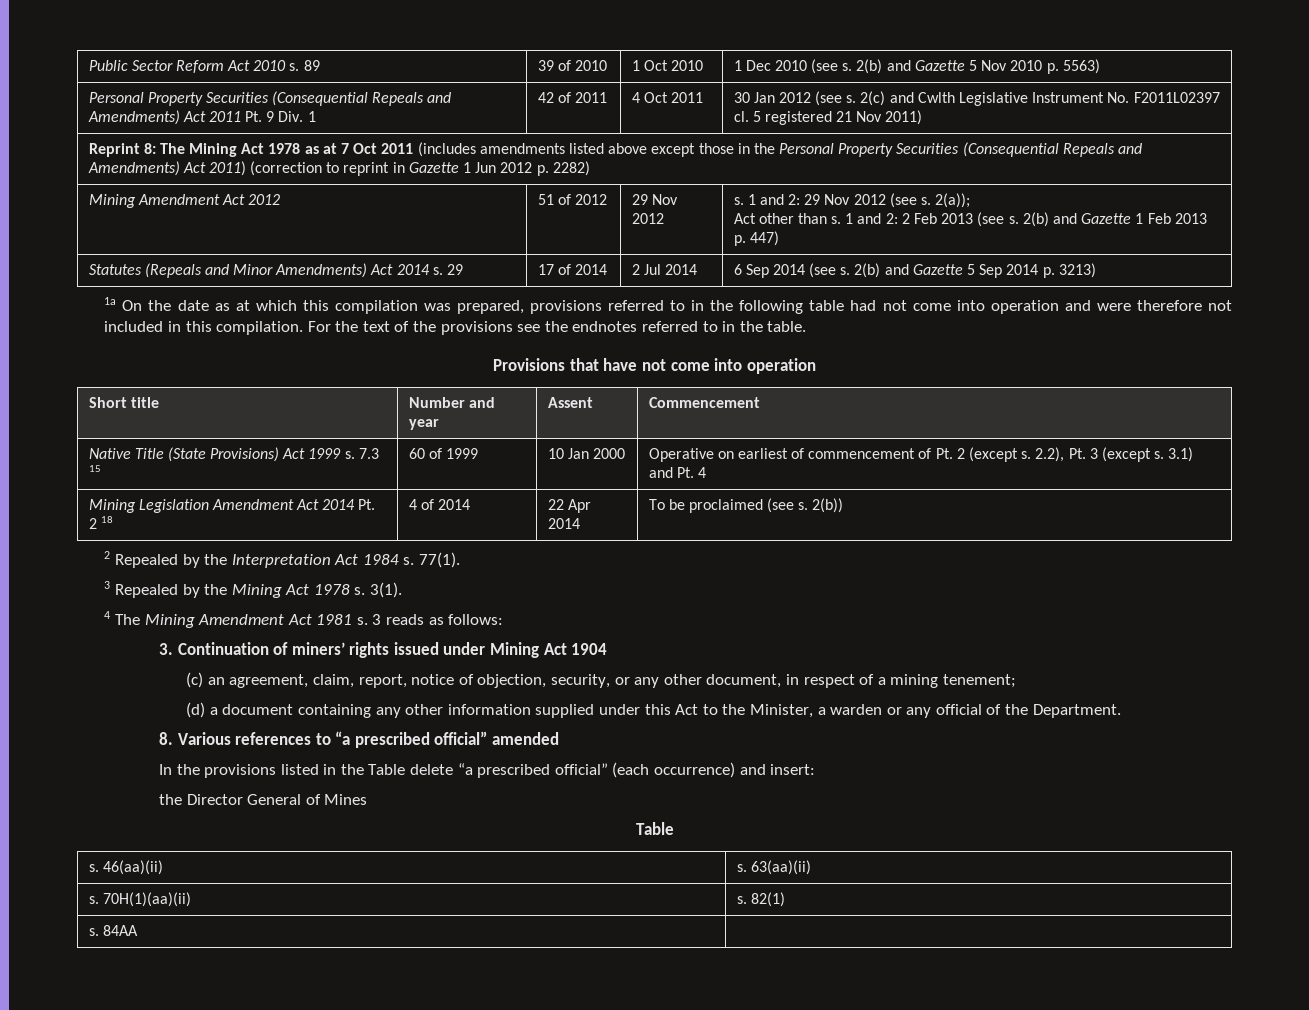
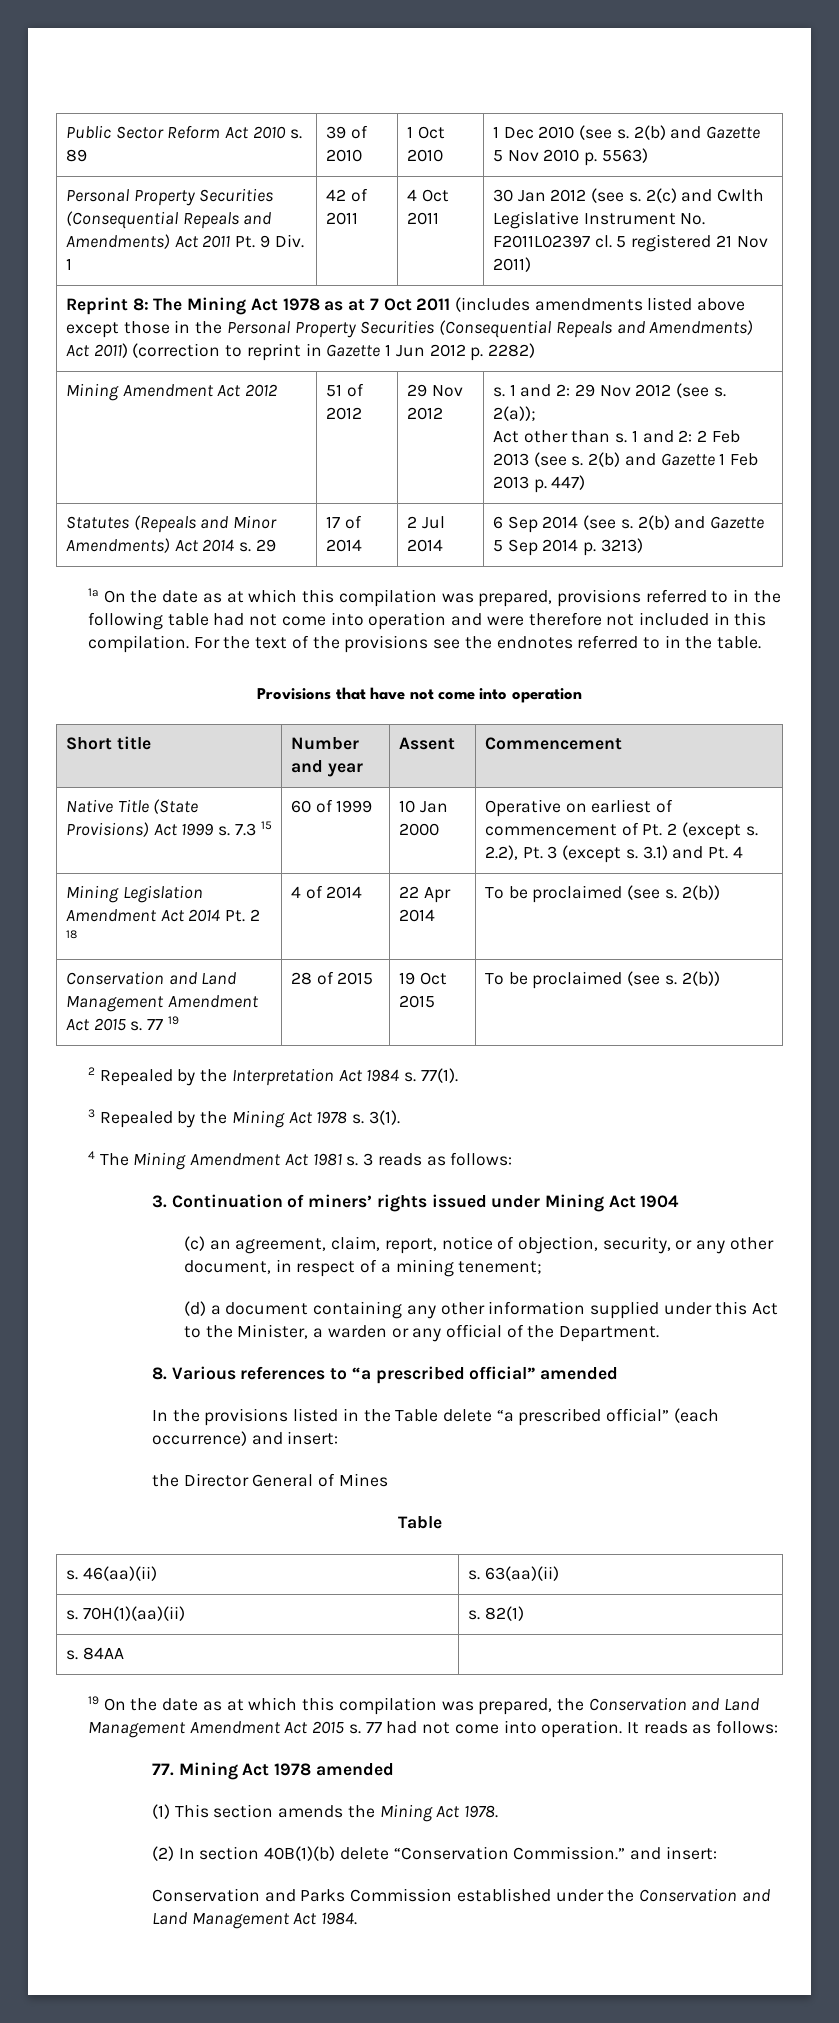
+ Conservation and Land Management Amendment Act 2015 s. 77 19 | 28 of 2015 | 19 Oct 2015 | To be proclaimed (see s. 2(b))
+ 19 On the date as at which this compilation was prepared, the Conservation and Land Management Amendment Act 2015 s. 77 had not come into operation. It reads as follows:
+ 77. Mining Act 1978 amended
+ (1) This section amends the Mining Act 1978.
+ (2) In section 40B(1)(b) delete “Conservation Commission.” and insert:
+ Conservation and Parks Commission established under the Conservation and Land Management Act 1984.

